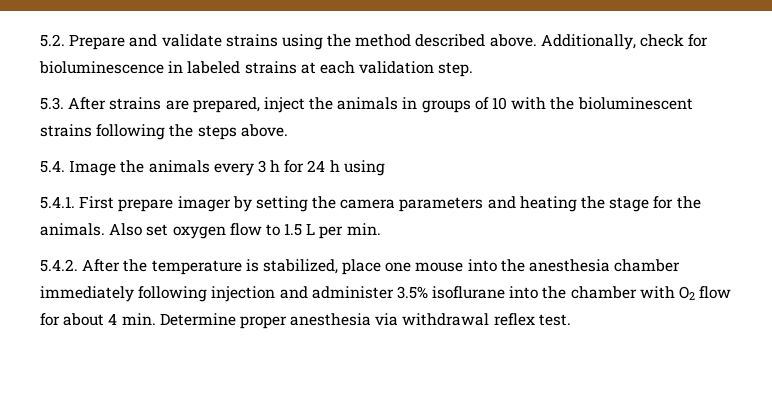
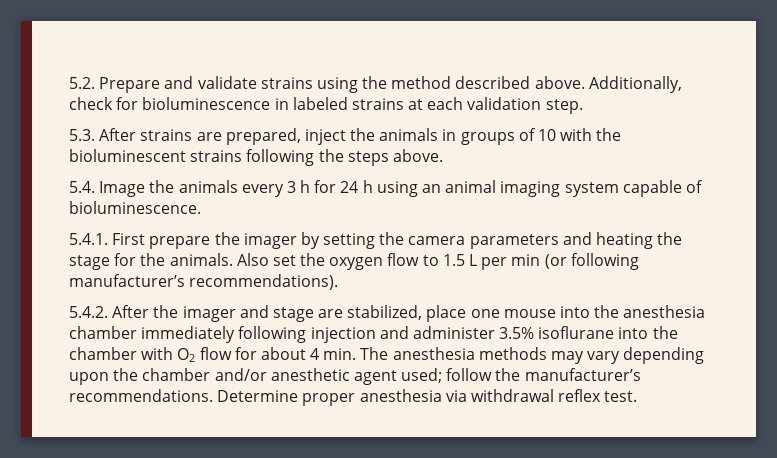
- 5.4. Image the animals every 3 h for 24 h using
+ 5.4. Image the animals every 3 h for 24 h using an animal imaging system capable of bioluminescence.
- 5.4.1. First prepare imager by setting the camera parameters and heating the stage for the animals.
+ 5.4.1. First prepare the imager by setting the camera parameters and heating the stage for the animals.
- Also set oxygen flow to 1.5 L per min.
+ Also set the oxygen flow to 1.5 L per min (or following manufacturer’s recommendations).
- 5.4.2. After the temperature is stabilized, place one mouse into the anesthesia chamber immediately following injection and administer 3.5% isoflurane into the chamber with O2 flow for about 4 min. Determine proper anesthesia via withdrawal reflex test.
+ 5.4.2. After the imager and stage are stabilized, place one mouse into the anesthesia chamber immediately following injection and administer 3.5% isoflurane into the chamber with O2 flow for about 4 min. The anesthesia methods may vary depending upon the chamber and/or anesthetic agent used; follow the manufacturer’s recommendations. Determine proper anesthesia via withdrawal reflex test.

